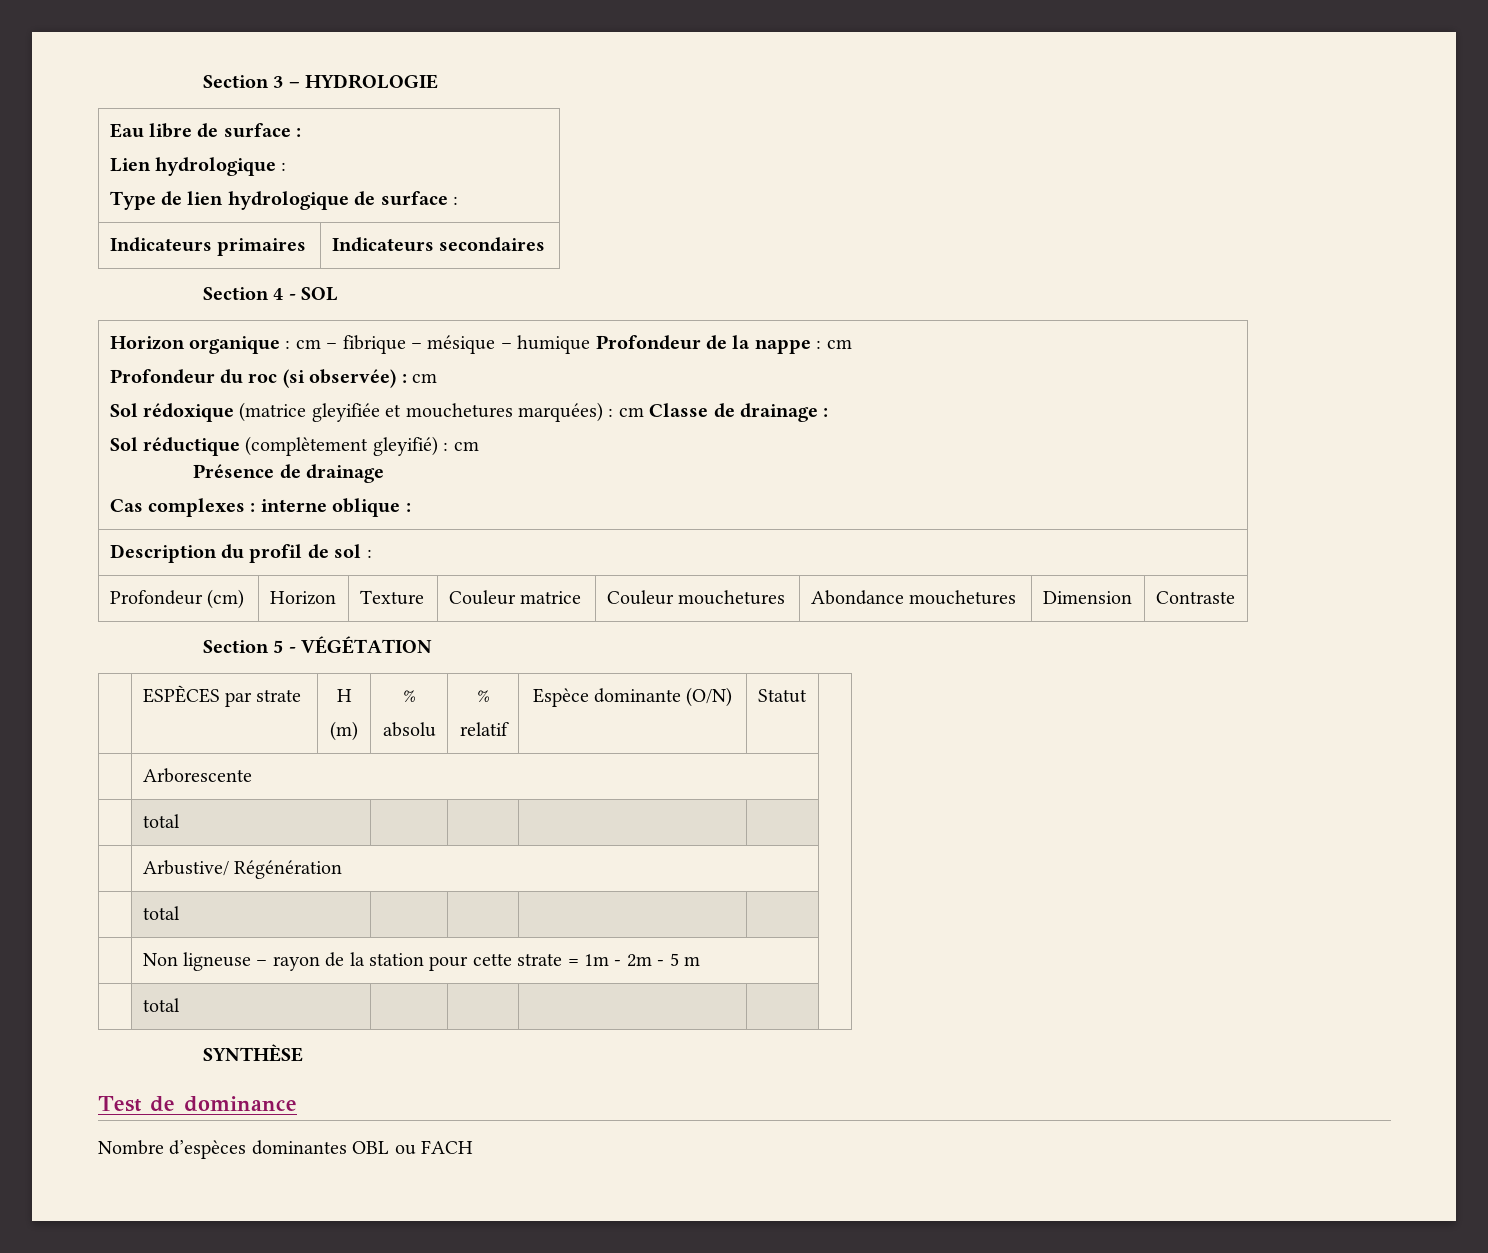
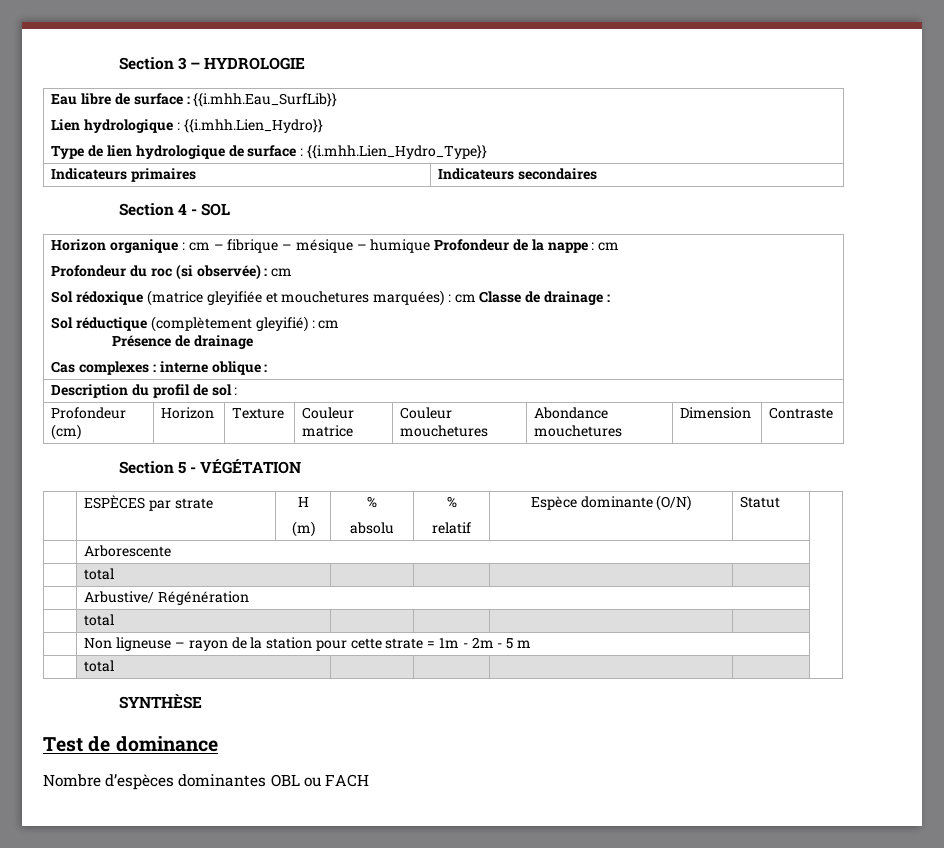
- Eau libre de surface :
- Lien hydrologique :
- Type de lien hydrologique de surface :
+ Eau libre de surface : {{i.mhh.Eau_SurfLib}}
+ Lien hydrologique : {{i.mhh.Lien_Hydro}}
+ Type de lien hydrologique de surface : {{i.mhh.Lien_Hydro_Type}}

